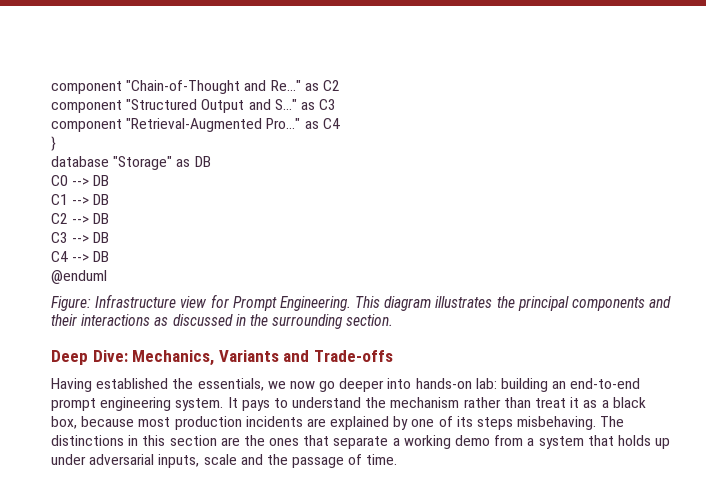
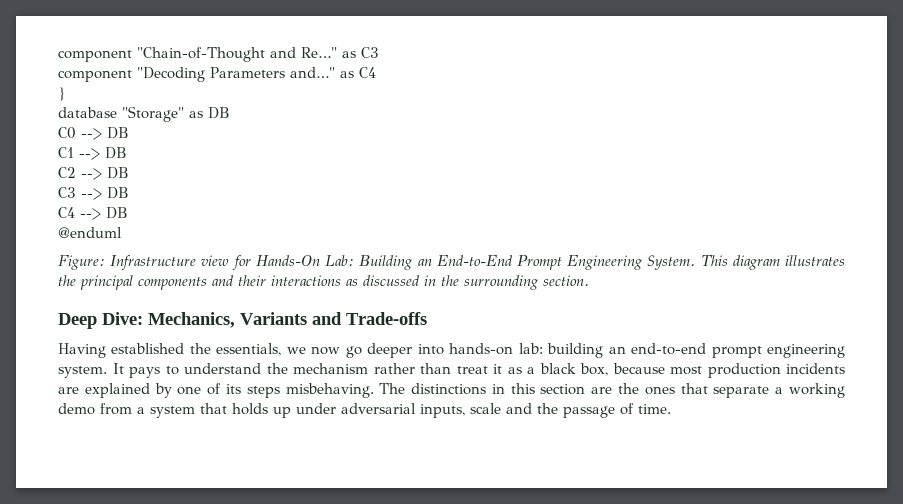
- component "Chain-of-Thought and Re…" as C2
- component "Structured Output and S…" as C3
+ component "Chain-of-Thought and Re…" as C3
- component "Retrieval-Augmented Pro…" as C4
+ component "Decoding Parameters and…" as C4
- Figure: Infrastructure view for Prompt Engineering.
+ Figure: Infrastructure view for Hands-On Lab: Building an End-to-End Prompt Engineering System.

